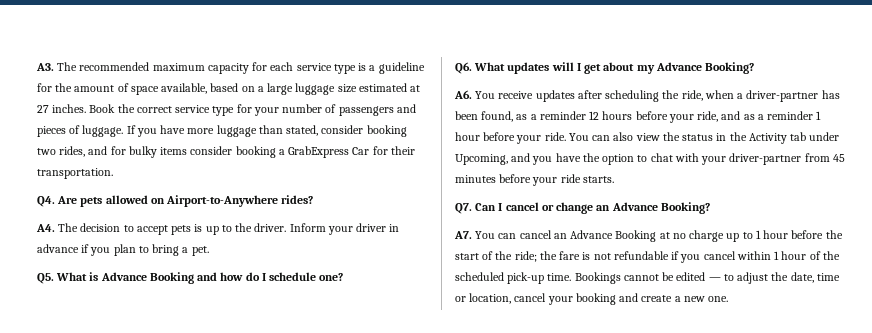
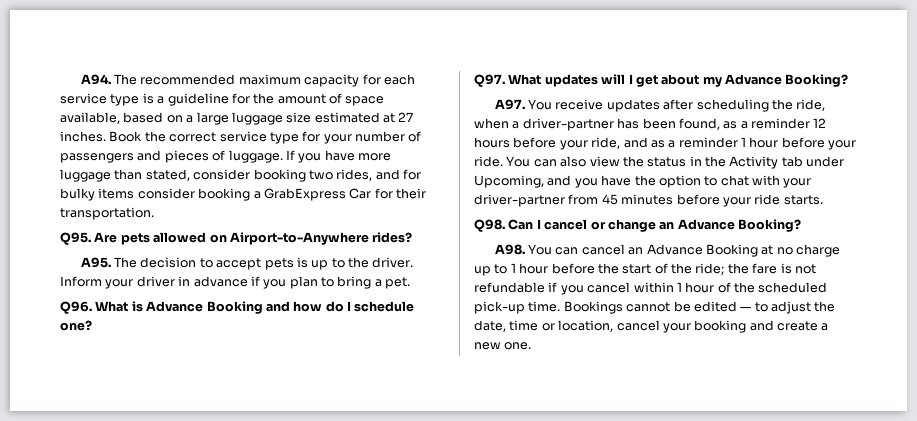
- A3. The recommended maximum capacity for each service type is a guideline for the amount of space available, based on a large luggage size estimated at 27 inches.
+ A94. The recommended maximum capacity for each service type is a guideline for the amount of space available, based on a large luggage size estimated at 27 inches.
- Q4. Are pets allowed on Airport-to-Anywhere rides?
+ Q95. Are pets allowed on Airport-to-Anywhere rides?
- A4. The decision to accept pets is up to the driver.
+ A95. The decision to accept pets is up to the driver.
- Q5. What is Advance Booking and how do I schedule one?
+ Q96. What is Advance Booking and how do I schedule one?
- Q6. What updates will I get about my Advance Booking?
+ Q97. What updates will I get about my Advance Booking?
- A6. You receive updates after scheduling the ride, when a driver-partner has been found, as a reminder 12 hours before your ride, and as a reminder 1 hour before your ride.
+ A97. You receive updates after scheduling the ride, when a driver-partner has been found, as a reminder 12 hours before your ride, and as a reminder 1 hour before your ride.
- Q7. Can I cancel or change an Advance Booking?
+ Q98. Can I cancel or change an Advance Booking?
- A7. You can cancel an Advance Booking at no charge up to 1 hour before the start of the ride; the fare is not refundable if you cancel within 1 hour of the scheduled pick-up time.
+ A98. You can cancel an Advance Booking at no charge up to 1 hour before the start of the ride; the fare is not refundable if you cancel within 1 hour of the scheduled pick-up time.

